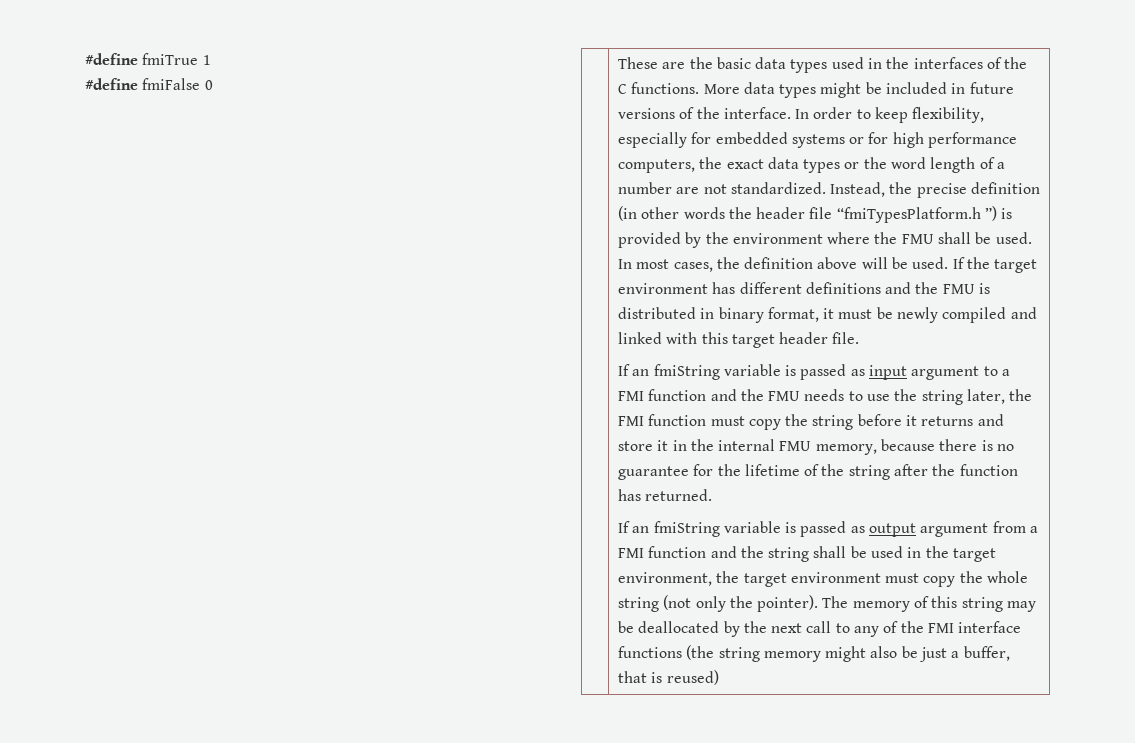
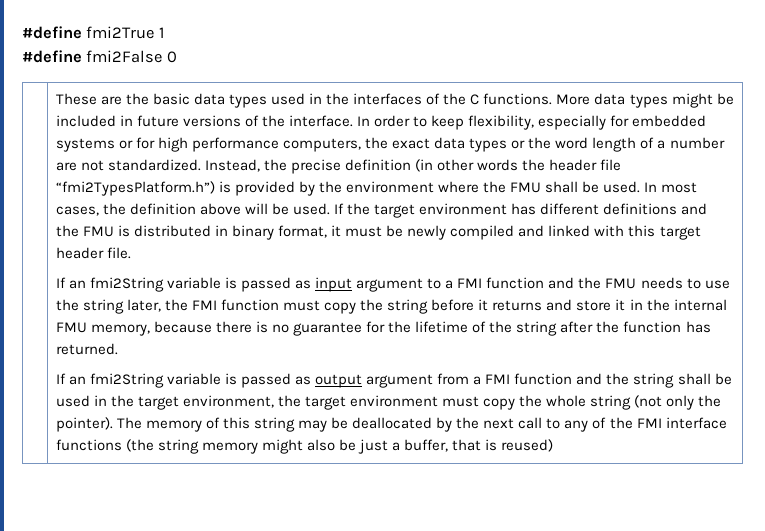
- #define fmiTrue 1
+ #define fmi2True 1
- #define fmiFalse 0
+ #define fmi2False 0
- Instead, the precise definition (in other words the header file “fmiTypesPlatform.h ”) is provided by the environment where the FMU shall be used.
+ Instead, the precise definition (in other words the header file “fmi2TypesPlatform.h”) is provided by the environment where the FMU shall be used.
- If an fmiString variable is passed as input argument to a FMI function and the FMU needs to use the string later, the FMI function must copy the string before it returns and store it in the internal FMU memory, because there is no guarantee for the lifetime of the string after the function has returned.
+ If an fmi2String variable is passed as input argument to a FMI function and the FMU needs to use the string later, the FMI function must copy the string before it returns and store it in the internal FMU memory, because there is no guarantee for the lifetime of the string after the function has returned.
- If an fmiString variable is passed as output argument from a FMI function and the string shall be used in the target environment, the target environment must copy the whole string (not only the pointer).
+ If an fmi2String variable is passed as output argument from a FMI function and the string shall be used in the target environment, the target environment must copy the whole string (not only the pointer).

